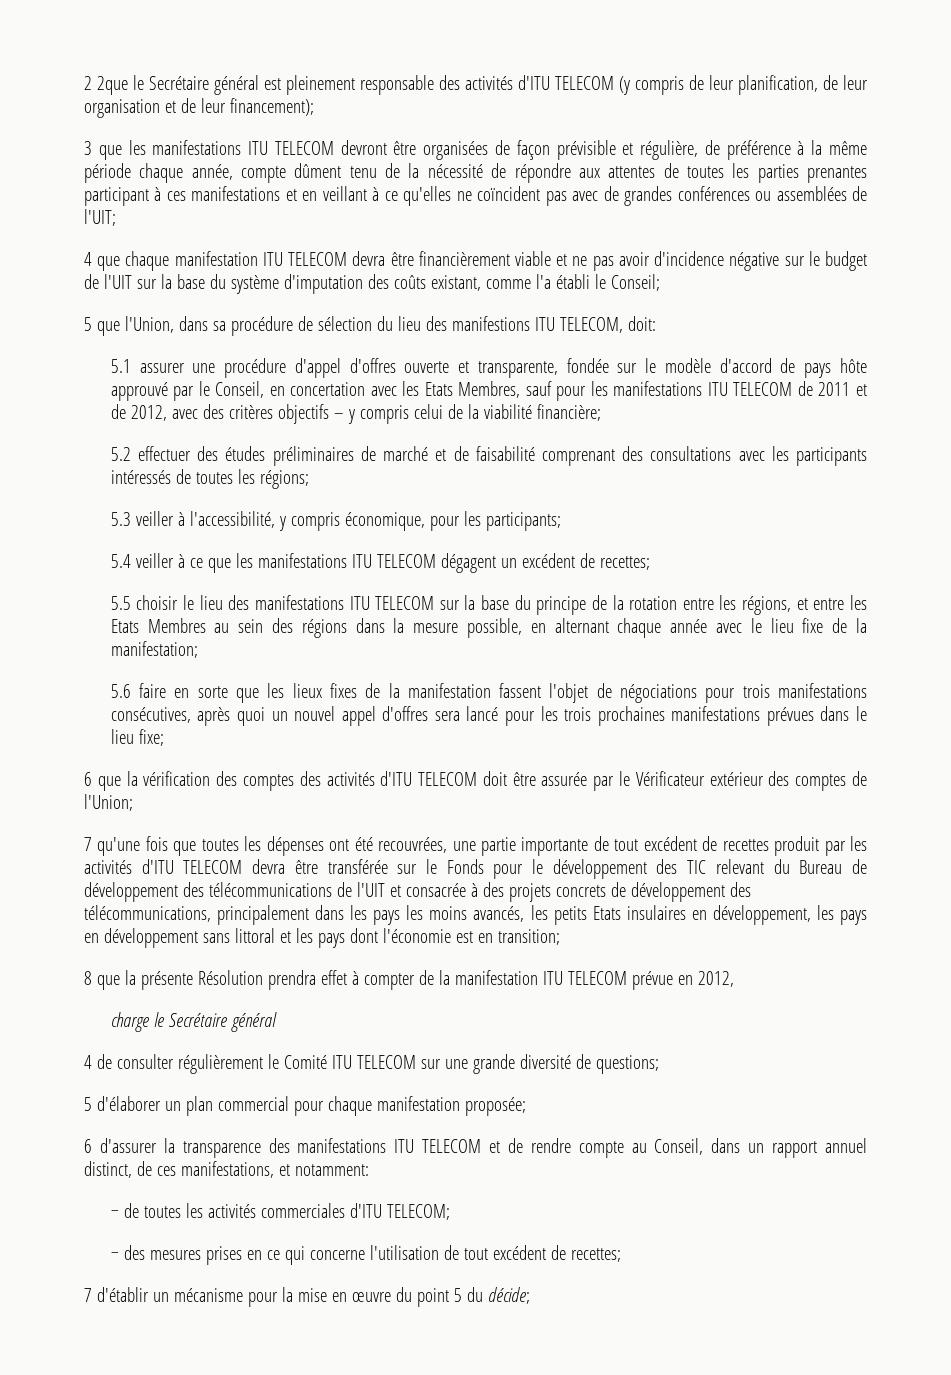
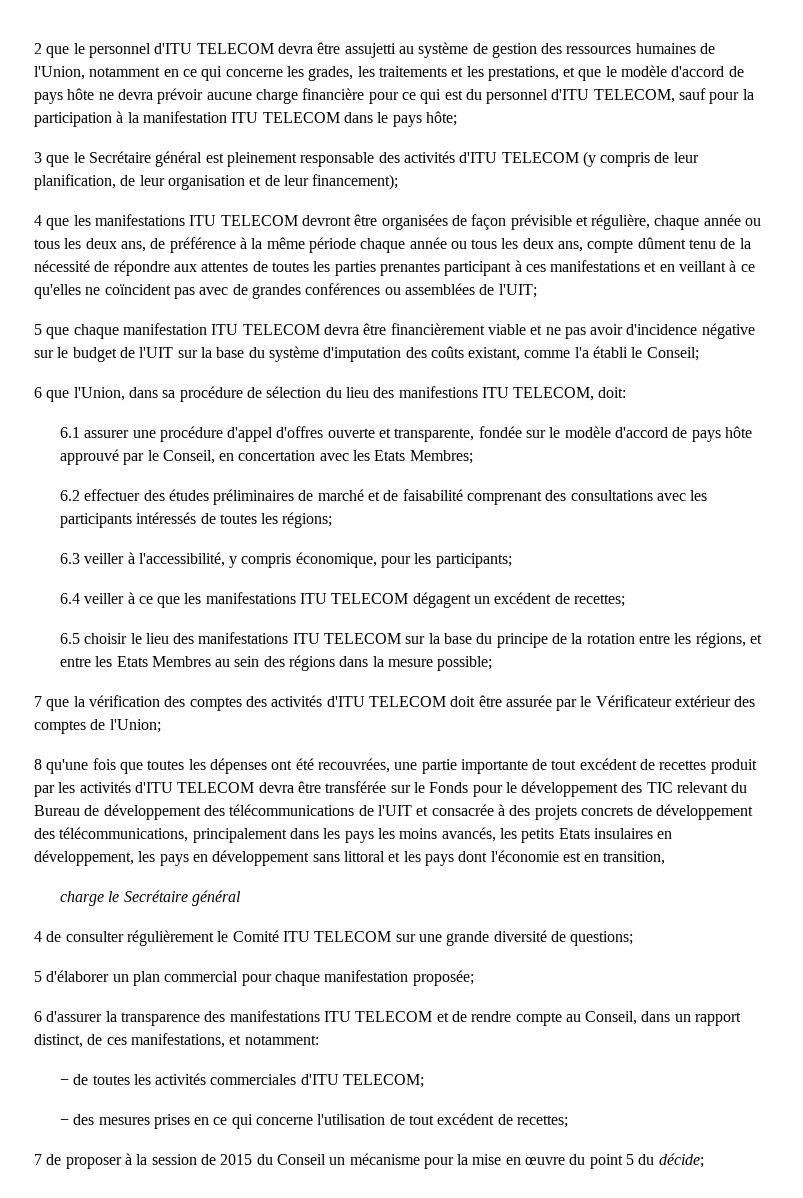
- 2 2que le Secrétaire général est pleinement responsable des activités d'ITU TELECOM (y compris de leur planification, de leur organisation et de leur financement);
+ 2 que le personnel d'ITU TELECOM devra être assujetti au système de gestion des ressources humaines de l'Union, notamment en ce qui concerne les grades, les traitements et les prestations, et que le modèle d'accord de pays hôte ne devra prévoir aucune charge financière pour ce qui est du personnel d'ITU TELECOM, sauf pour la participation à la manifestation ITU TELECOM dans le pays hôte;
+ 3 que le Secrétaire général est pleinement responsable des activités d'ITU TELECOM (y compris de leur planification, de leur organisation et de leur financement);
- 3 que les manifestations ITU TELECOM devront être organisées de façon prévisible et régulière, de préférence à la même période chaque année, compte dûment tenu de la nécessité de répondre aux attentes de toutes les parties prenantes participant à ces manifestations et en veillant à ce qu'elles ne coïncident pas avec de grandes conférences ou assemblées de l'UIT;
+ 4 que les manifestations ITU TELECOM devront être organisées de façon prévisible et régulière, chaque année ou tous les deux ans, de préférence à la même période chaque année ou tous les deux ans, compte dûment tenu de la nécessité de répondre aux attentes de toutes les parties prenantes participant à ces manifestations et en veillant à ce qu'elles ne coïncident pas avec de grandes conférences ou assemblées de l'UIT;
- 4 que chaque manifestation ITU TELECOM devra être financièrement viable et ne pas avoir d'incidence négative sur le budget de l'UIT sur la base du système d'imputation des coûts existant, comme l'a établi le Conseil;
+ 5 que chaque manifestation ITU TELECOM devra être financièrement viable et ne pas avoir d'incidence négative sur le budget de l'UIT sur la base du système d'imputation des coûts existant, comme l'a établi le Conseil;
- 5 que l'Union, dans sa procédure de sélection du lieu des manifestions ITU TELECOM, doit:
+ 6 que l'Union, dans sa procédure de sélection du lieu des manifestions ITU TELECOM, doit:
- 5.1 assurer une procédure d'appel d'offres ouverte et transparente, fondée sur le modèle d'accord de pays hôte approuvé par le Conseil, en concertation avec les Etats Membres, sauf pour les manifestations ITU TELECOM de 2011 et de 2012, avec des critères objectifs – y compris celui de la viabilité financière;
- 5.2 effectuer des études préliminaires de marché et de faisabilité comprenant des consultations avec les participants intéressés de toutes les régions;
+ 6.1 assurer une procédure d'appel d'offres ouverte et transparente, fondée sur le modèle d'accord de pays hôte approuvé par le Conseil, en concertation avec les Etats Membres;
+ 6.2 effectuer des études préliminaires de marché et de faisabilité comprenant des consultations avec les participants intéressés de toutes les régions;
- 5.3 veiller à l'accessibilité, y compris économique, pour les participants;
+ 6.3 veiller à l'accessibilité, y compris économique, pour les participants;
- 5.4 veiller à ce que les manifestations ITU TELECOM dégagent un excédent de recettes;
+ 6.4 veiller à ce que les manifestations ITU TELECOM dégagent un excédent de recettes;
- 5.5 choisir le lieu des manifestations ITU TELECOM sur la base du principe de la rotation entre les régions, et entre les Etats Membres au sein des régions dans la mesure possible, en alternant chaque année avec le lieu fixe de la manifestation;
- 5.6 faire en sorte que les lieux fixes de la manifestation fassent l'objet de négociations pour trois manifestations consécutives, après quoi un nouvel appel d'offres sera lancé pour les trois prochaines manifestations prévues dans le lieu fixe;
- 6 que la vérification des comptes des activités d'ITU TELECOM doit être assurée par le Vérificateur extérieur des comptes de l'Union;
+ 6.5 choisir le lieu des manifestations ITU TELECOM sur la base du principe de la rotation entre les régions, et entre les Etats Membres au sein des régions dans la mesure possible;
+ 7 que la vérification des comptes des activités d'ITU TELECOM doit être assurée par le Vérificateur extérieur des comptes de l'Union;
- 7 qu'une fois que toutes les dépenses ont été recouvrées, une partie importante de tout excédent de recettes produit par les activités d'ITU TELECOM devra être transférée sur le Fonds pour le développement des TIC relevant du Bureau de développement des télécommunications de l'UIT et consacrée à des projets concrets de développement des télécommunications, principalement dans les pays les moins avancés, les petits Etats insulaires en développement, les pays en développement sans littoral et les pays dont l'économie est en transition;
- 8 que la présente Résolution prendra effet à compter de la manifestation ITU TELECOM prévue en 2012,
+ 8 qu'une fois que toutes les dépenses ont été recouvrées, une partie importante de tout excédent de recettes produit par les activités d'ITU TELECOM devra être transférée sur le Fonds pour le développement des TIC relevant du Bureau de développement des télécommunications de l'UIT et consacrée à des projets concrets de développement des télécommunications, principalement dans les pays les moins avancés, les petits Etats insulaires en développement, les pays en développement sans littoral et les pays dont l'économie est en transition,
- 6 d'assurer la transparence des manifestations ITU TELECOM et de rendre compte au Conseil, dans un rapport annuel distinct, de ces manifestations, et notamment:
+ 6 d'assurer la transparence des manifestations ITU TELECOM et de rendre compte au Conseil, dans un rapport distinct, de ces manifestations, et notamment:
- 7 d'établir un mécanisme pour la mise en œuvre du point 5 du décide;
+ 7 de proposer à la session de 2015 du Conseil un mécanisme pour la mise en œuvre du point 5 du décide;

